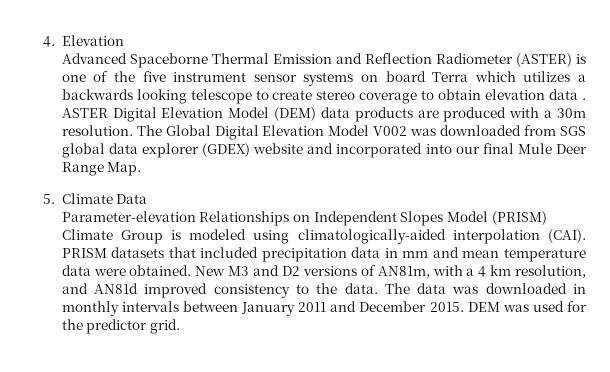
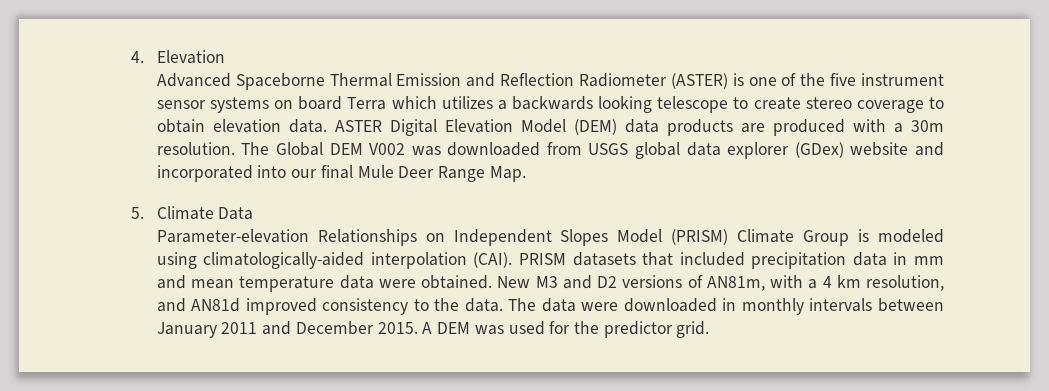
- Advanced Spaceborne Thermal Emission and Reflection Radiometer (ASTER) is one of the five instrument sensor systems on board Terra which utilizes a backwards looking telescope to create stereo coverage to obtain elevation data .
+ Advanced Spaceborne Thermal Emission and Reflection Radiometer (ASTER) is one of the five instrument sensor systems on board Terra which utilizes a backwards looking telescope to create stereo coverage to obtain elevation data.
- The Global Digital Elevation Model V002 was downloaded from SGS global data explorer (GDEX) website and incorporated into our final Mule Deer Range Map.
+ The Global DEM V002 was downloaded from USGS global data explorer (GDex) website and incorporated into our final Mule Deer Range Map.
- The data was downloaded in monthly intervals between January 2011 and December 2015.
+ The data were downloaded in monthly intervals between January 2011 and December 2015.
- DEM was used for the predictor grid.
+ A DEM was used for the predictor grid.

